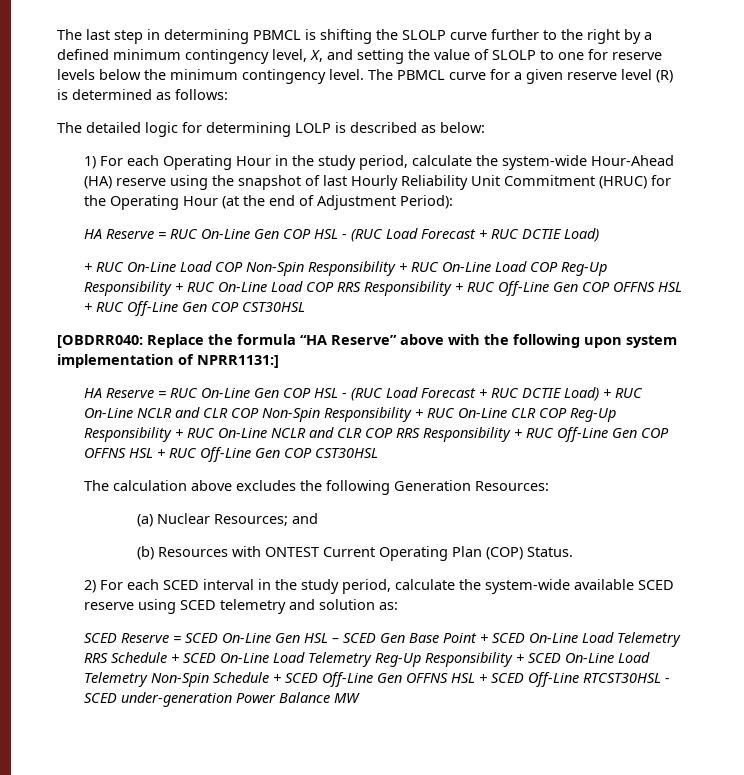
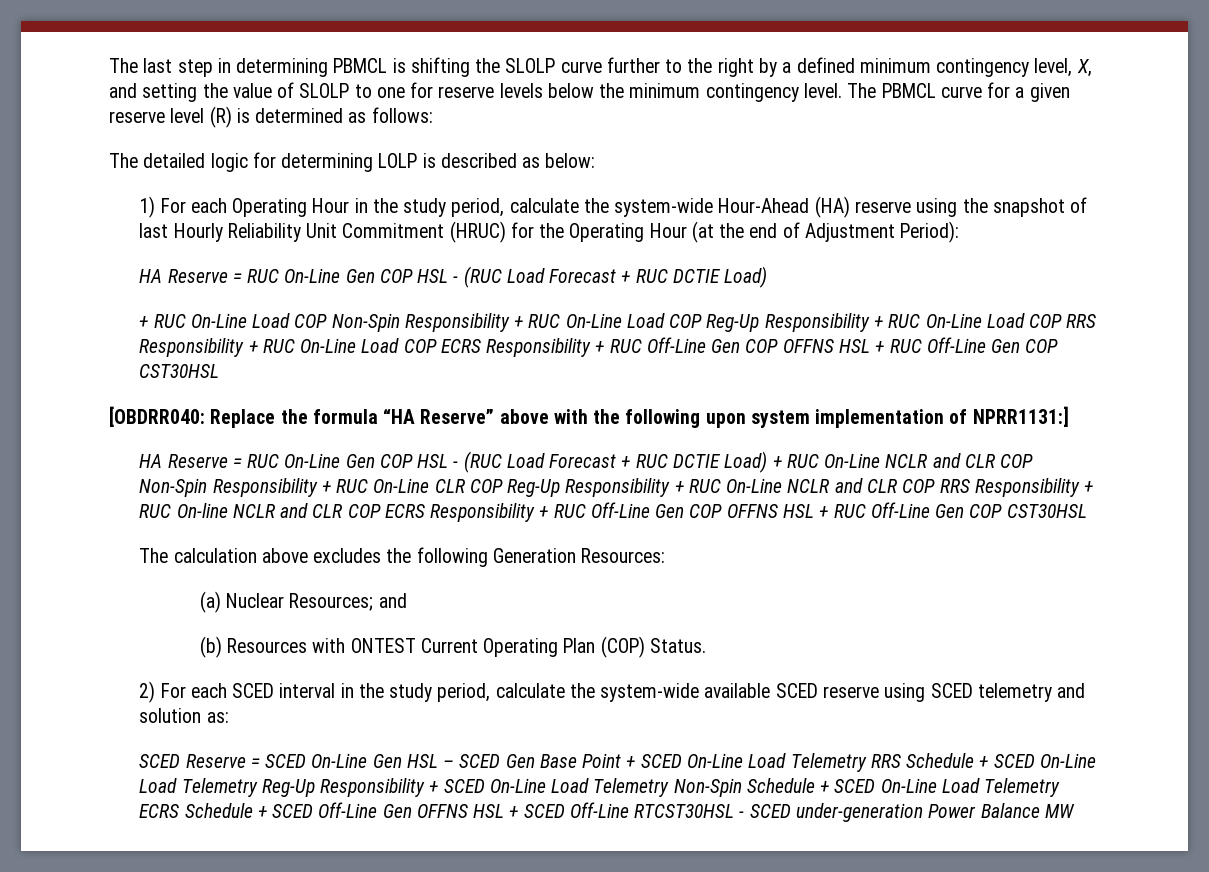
- + RUC On-Line Load COP Non-Spin Responsibility + RUC On-Line Load COP Reg-Up Responsibility + RUC On-Line Load COP RRS Responsibility + RUC Off-Line Gen COP OFFNS HSL + RUC Off-Line Gen COP CST30HSL
+ + RUC On-Line Load COP Non-Spin Responsibility + RUC On-Line Load COP Reg-Up Responsibility + RUC On-Line Load COP RRS Responsibility + RUC On-Line Load COP ECRS Responsibility + RUC Off-Line Gen COP OFFNS HSL + RUC Off-Line Gen COP CST30HSL
- HA Reserve = RUC On-Line Gen COP HSL - (RUC Load Forecast + RUC DCTIE Load) + RUC On-Line NCLR and CLR COP Non-Spin Responsibility + RUC On-Line CLR COP Reg-Up Responsibility + RUC On-Line NCLR and CLR COP RRS Responsibility + RUC Off-Line Gen COP OFFNS HSL + RUC Off-Line Gen COP CST30HSL
+ HA Reserve = RUC On-Line Gen COP HSL - (RUC Load Forecast + RUC DCTIE Load) + RUC On-Line NCLR and CLR COP Non-Spin Responsibility + RUC On-Line CLR COP Reg-Up Responsibility + RUC On-Line NCLR and CLR COP RRS Responsibility + RUC On-line NCLR and CLR COP ECRS Responsibility + RUC Off-Line Gen COP OFFNS HSL + RUC Off-Line Gen COP CST30HSL
- SCED Reserve = SCED On-Line Gen HSL – SCED Gen Base Point + SCED On-Line Load Telemetry RRS Schedule + SCED On-Line Load Telemetry Reg-Up Responsibility + SCED On-Line Load Telemetry Non-Spin Schedule + SCED Off-Line Gen OFFNS HSL + SCED Off-Line RTCST30HSL - SCED under-generation Power Balance MW
+ SCED Reserve = SCED On-Line Gen HSL – SCED Gen Base Point + SCED On-Line Load Telemetry RRS Schedule + SCED On-Line Load Telemetry Reg-Up Responsibility + SCED On-Line Load Telemetry Non-Spin Schedule + SCED On-Line Load Telemetry ECRS Schedule + SCED Off-Line Gen OFFNS HSL + SCED Off-Line RTCST30HSL - SCED under-generation Power Balance MW

